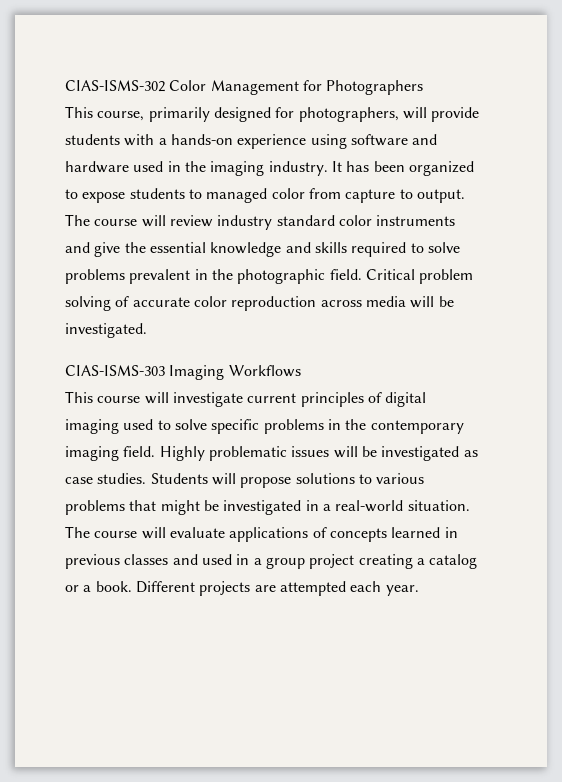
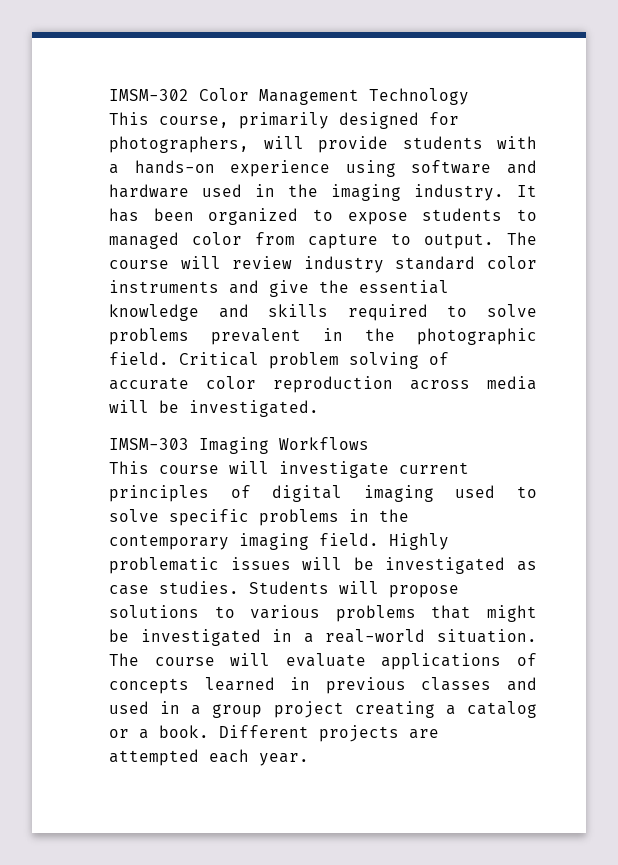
- CIAS-ISMS-302 Color Management for Photographers
+ IMSM-302 Color Management Technology
- CIAS-ISMS-303 Imaging Workflows
+ IMSM-303 Imaging Workflows

